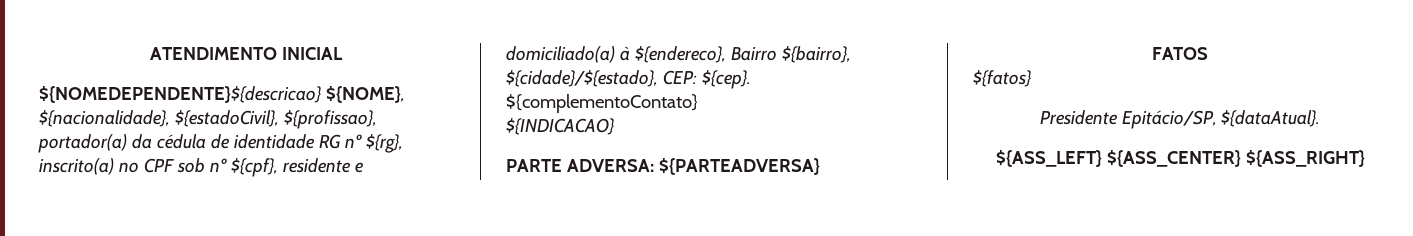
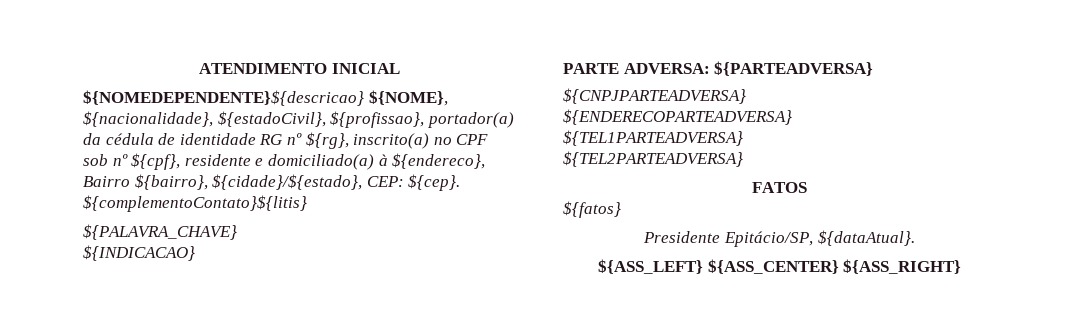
- ${complementoContato}
+ ${complementoContato}${litis}
+ ${PALAVRA_CHAVE}
+ ${CNPJPARTEADVERSA}
+ ${ENDERECOPARTEADVERSA}
+ ${TEL1PARTEADVERSA}
+ ${TEL2PARTEADVERSA}

